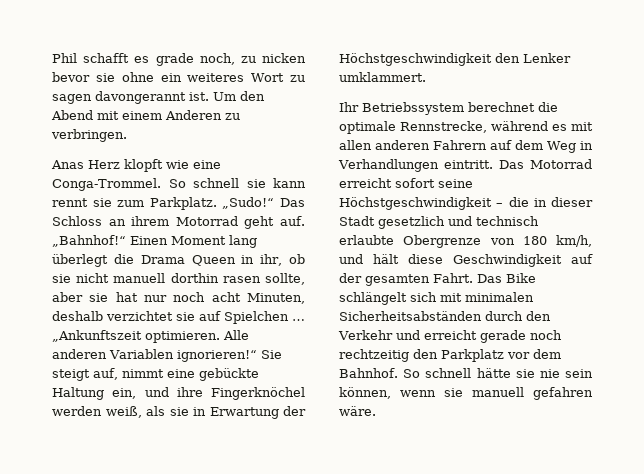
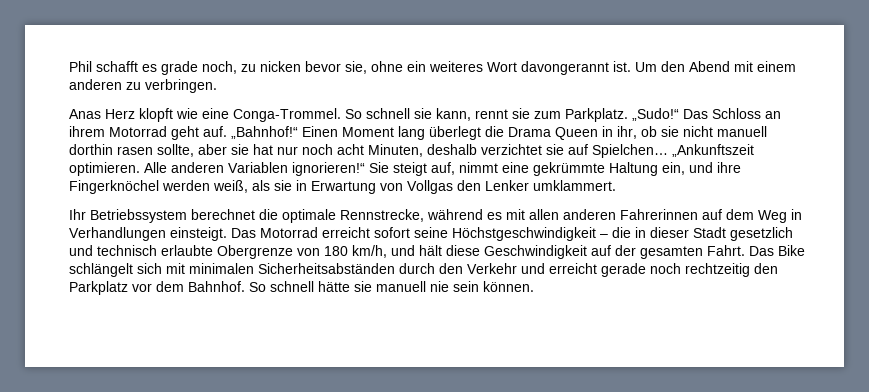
- Phil schafft es grade noch, zu nicken bevor sie ohne ein weiteres Wort zu sagen davongerannt ist.
+ Phil schafft es grade noch, zu nicken bevor sie, ohne ein weiteres Wort davongerannt ist.
- Um den Abend mit einem Anderen zu verbringen.
+ Um den Abend mit einem anderen zu verbringen.
- So schnell sie kann rennt sie zum Parkplatz.
+ So schnell sie kann, rennt sie zum Parkplatz.
- „Bahnhof!“ Einen Moment lang überlegt die Drama Queen in ihr, ob sie nicht manuell dorthin rasen sollte, aber sie hat nur noch acht Minuten, deshalb verzichtet sie auf Spielchen …
+ „Bahnhof!“ Einen Moment lang überlegt die Drama Queen in ihr, ob sie nicht manuell dorthin rasen sollte, aber sie hat nur noch acht Minuten, deshalb verzichtet sie auf Spielchen…
- Alle anderen Variablen ignorieren!“ Sie steigt auf, nimmt eine gebückte Haltung ein, und ihre Fingerknöchel werden weiß, als sie in Erwartung der Höchstgeschwindigkeit den Lenker umklammert.
+ Alle anderen Variablen ignorieren!“ Sie steigt auf, nimmt eine gekrümmte Haltung ein, und ihre Fingerknöchel werden weiß, als sie in Erwartung von Vollgas den Lenker umklammert.
- Ihr Betriebssystem berechnet die optimale Rennstrecke, während es mit allen anderen Fahrern auf dem Weg in Verhandlungen eintritt.
+ Ihr Betriebssystem berechnet die optimale Rennstrecke, während es mit allen anderen Fahrerinnen auf dem Weg in Verhandlungen einsteigt.
- So schnell hätte sie nie sein können, wenn sie manuell gefahren wäre.
+ So schnell hätte sie manuell nie sein können.

